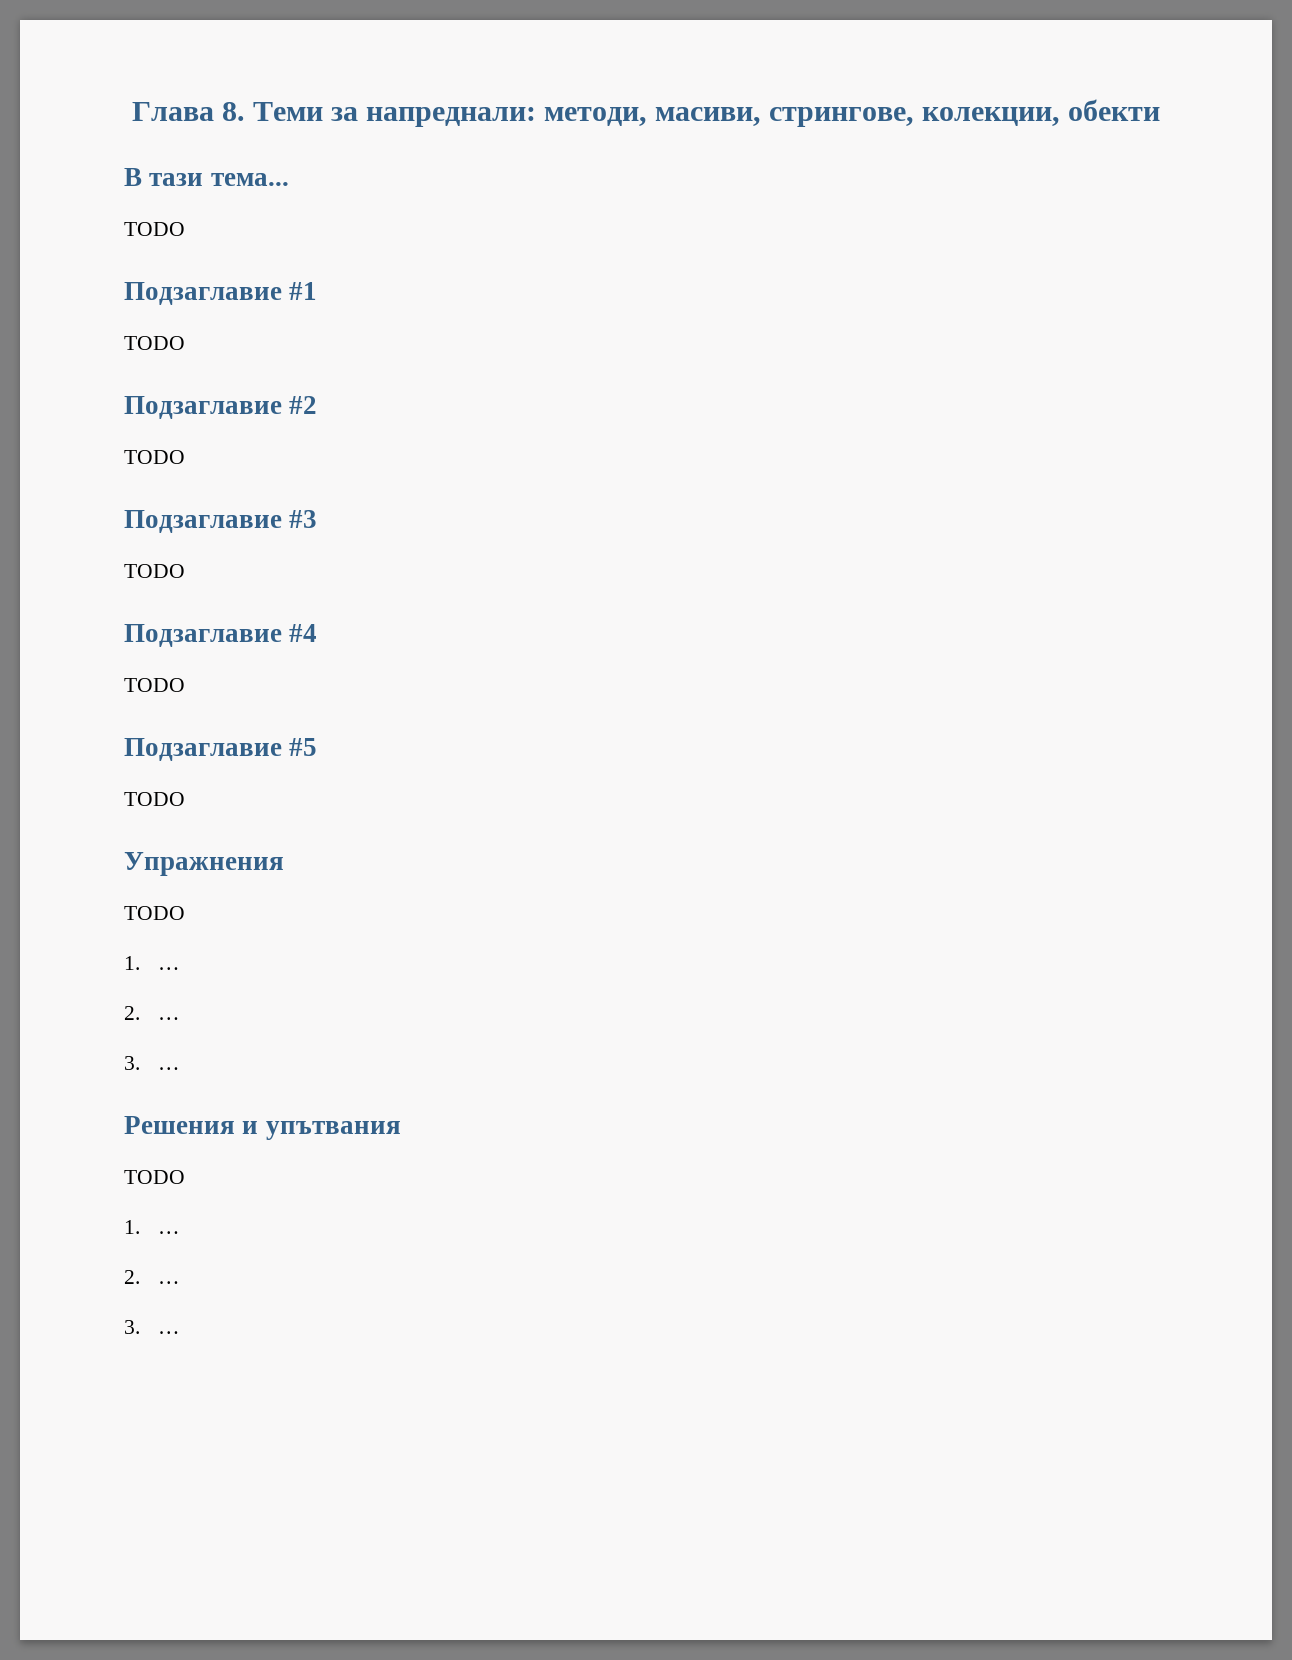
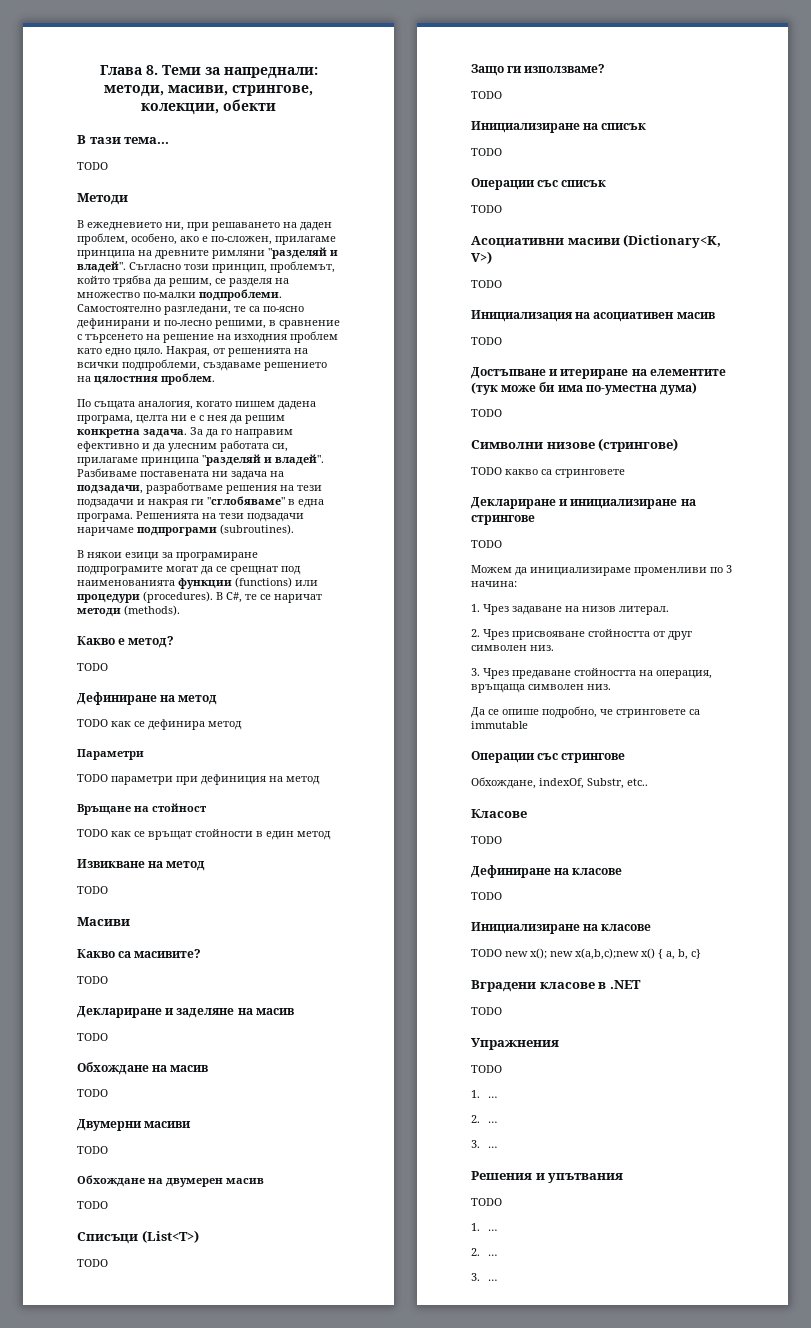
- Подзаглавие #1
+ Методи
+ В ежедневието ни, при решаването на даден проблем, особено, ако е по-сложен, прилагаме принципа на древните римляни "разделяй и владей". Съгласно този принцип, проблемът, който трябва да решим, се разделя на множество по-малки подпроблеми. Самостоятелно разгледани, те са по-ясно дефинирани и по-лесно решими, в сравнение с търсенето на решение на изходния проблем като едно цяло. Накрая, от решенията на всички подпроблеми, създаваме решението на цялостния проблем.
+ По същата аналогия, когато пишем дадена програма, целта ни е с нея да решим конкретна задача. За да го направим ефективно и да улесним работата си, прилагаме принципа "разделяй и владей". Разбиваме поставената ни задача на подзадачи, разработваме решения на тези подзадачи и накрая ги "сглобяваме" в една програма. Решенията на тези подзадачи наричаме подпрограми (subroutines).
+ В някои езици за програмиране подпрограмите могат да се срещнат под наименованията функции (functions) или процедури (procedures). В C#, те се наричат методи (methods).
+ Какво е метод?
  TODO
- Подзаглавие #2
+ Дефиниране на метод
+ TODO как се дефинира метод
+ Параметри
+ TODO параметри при дефиниция на метод
+ Връщане на стойност
+ TODO как се връщат стойности в един метод
+ Извикване на метод
  TODO
- Подзаглавие #3
+ Масиви
+ Какво са масивите?
  TODO
- Подзаглавие #4
+ Деклариране и заделяне на масив
  TODO
- Подзаглавие #5
+ Обхождане на масив
+ TODO
+ Двумерни масиви
+ TODO
+ Обхождане на двумерен масив
+ TODO
+ Списъци (List<T>)
+ TODO
+ Защо ги използваме?
+ TODO
+ Инициализиране на списък
+ TODO
+ Операции със списък
+ TODO
+ Асоциативни масиви (Dictionary<K, V>)
+ TODO
+ Инициализация на асоциативен масив
+ TODO
+ Достъпване и итериране на елементите (тук може би има по-уместна дума)
+ TODO
+ Символни низове (стрингове)
+ TODO какво са стринговете
+ Деклариране и инициализиране на стрингове
+ TODO
+ Можем да инициализираме променливи по 3 начина:
+ 1. Чрез задаване на низов литерал.
+ 2. Чрез присвояване стойността от друг символен низ.
+ 3. Чрез предаване стойността на операция, връщаща символен низ.
+ Да се опише подробно, че стринговете са immutable
+ Операции със стрингове
+ Обхождане, indexOf, Substr, etc..
+ Класове
+ TODO
+ Дефиниране на класове
+ TODO
+ Инициализиране на класове
+ TODO new x(); new x(a,b,c);new x() { a, b, c}
+ Вградени класове в .NET

